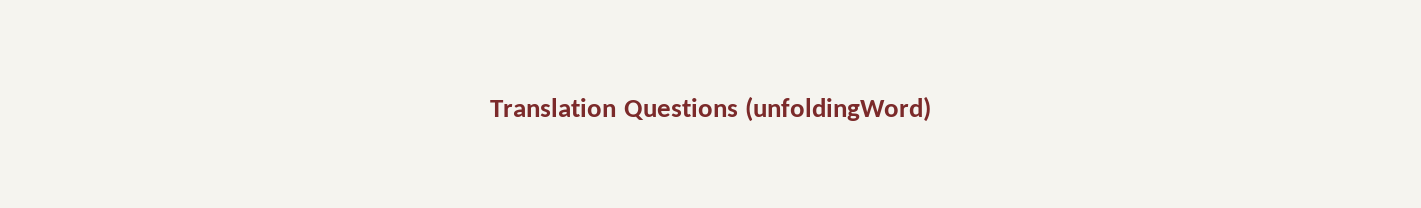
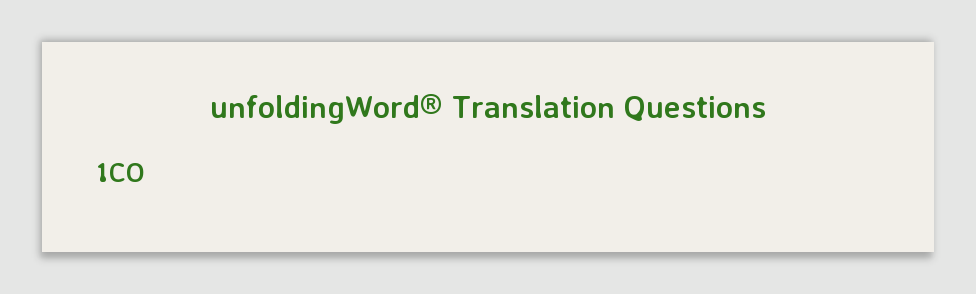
- Translation Questions (unfoldingWord)
+ unfoldingWord® Translation Questions
+ 1CO

